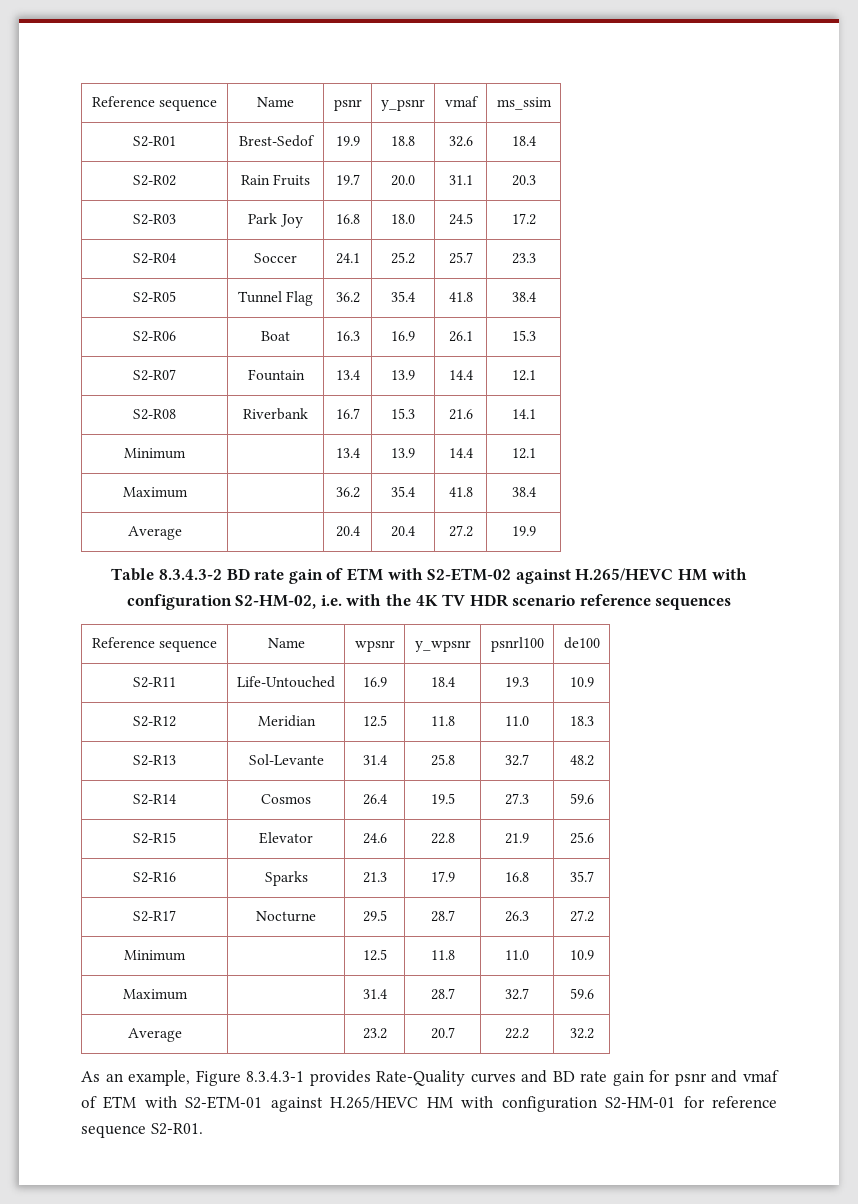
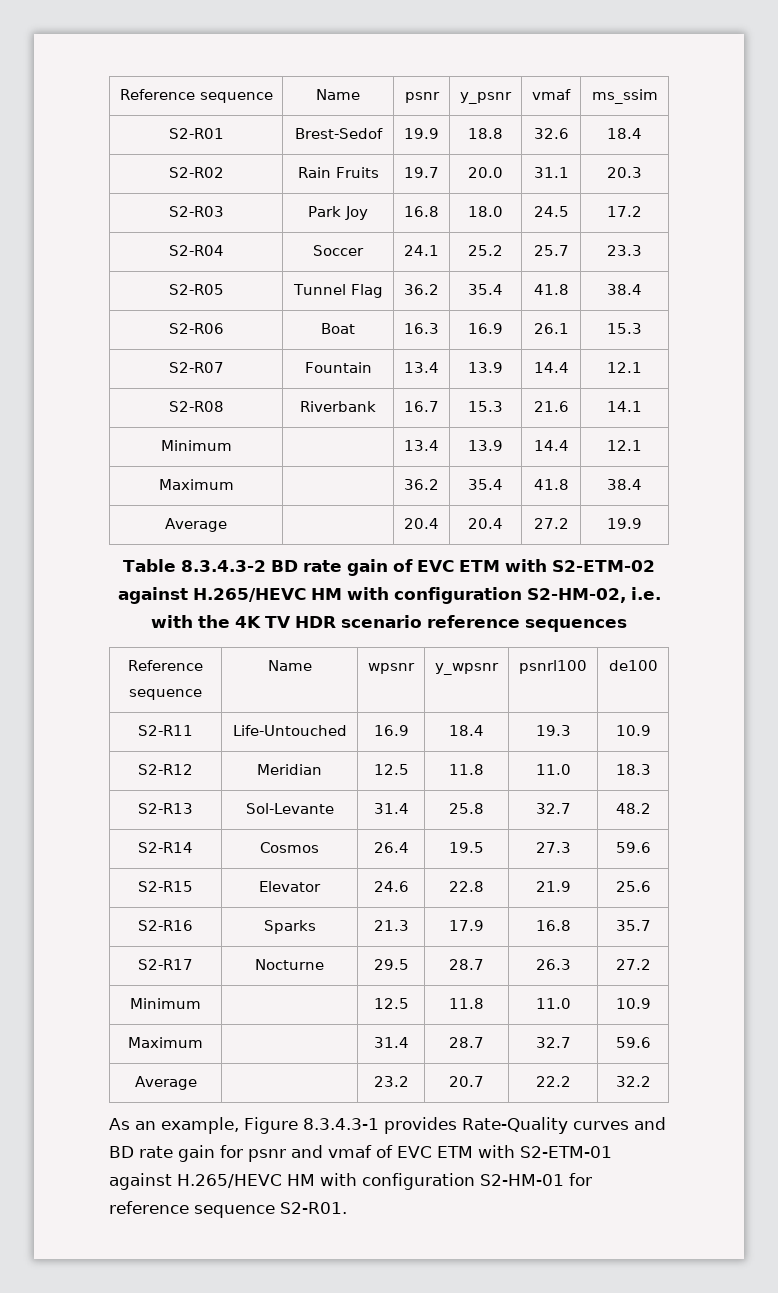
- Table 8.3.4.3-2 BD rate gain of ETM with S2-ETM-02 against H.265/HEVC HM with configuration S2-HM-02, i.e. with the 4K TV HDR scenario reference sequences
+ Table 8.3.4.3-2 BD rate gain of EVC ETM with S2-ETM-02 against H.265/HEVC HM with configuration S2-HM-02, i.e. with the 4K TV HDR scenario reference sequences
- As an example, Figure 8.3.4.3-1 provides Rate-Quality curves and BD rate gain for psnr and vmaf of ETM with S2-ETM-01 against H.265/HEVC HM with configuration S2-HM-01 for reference sequence S2-R01.
+ As an example, Figure 8.3.4.3-1 provides Rate-Quality curves and BD rate gain for psnr and vmaf of EVC ETM with S2-ETM-01 against H.265/HEVC HM with configuration S2-HM-01 for reference sequence S2-R01.

